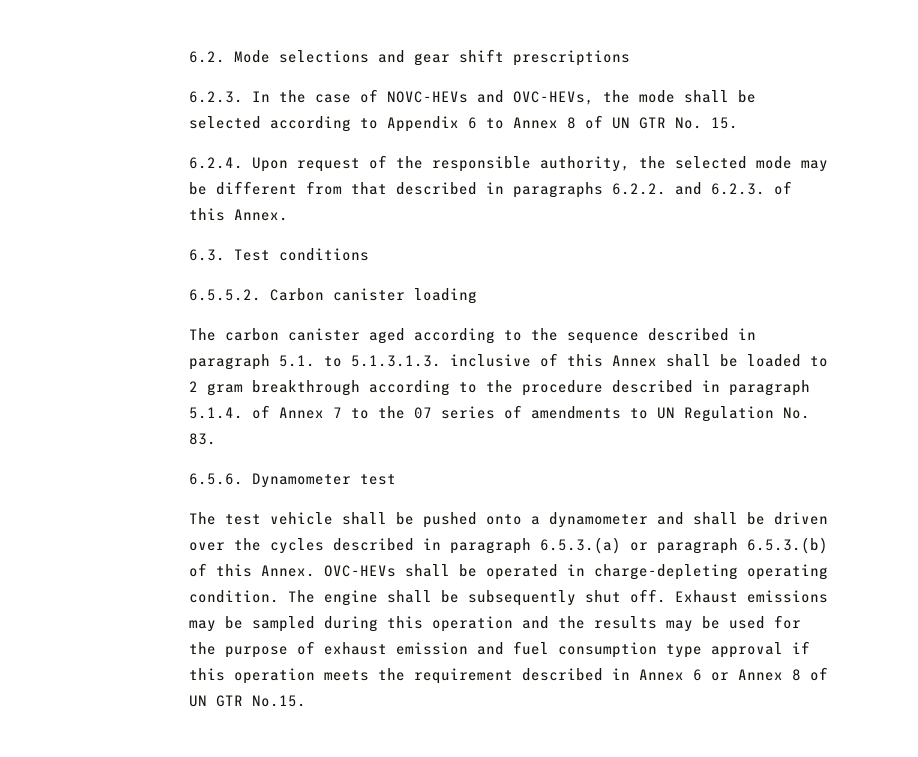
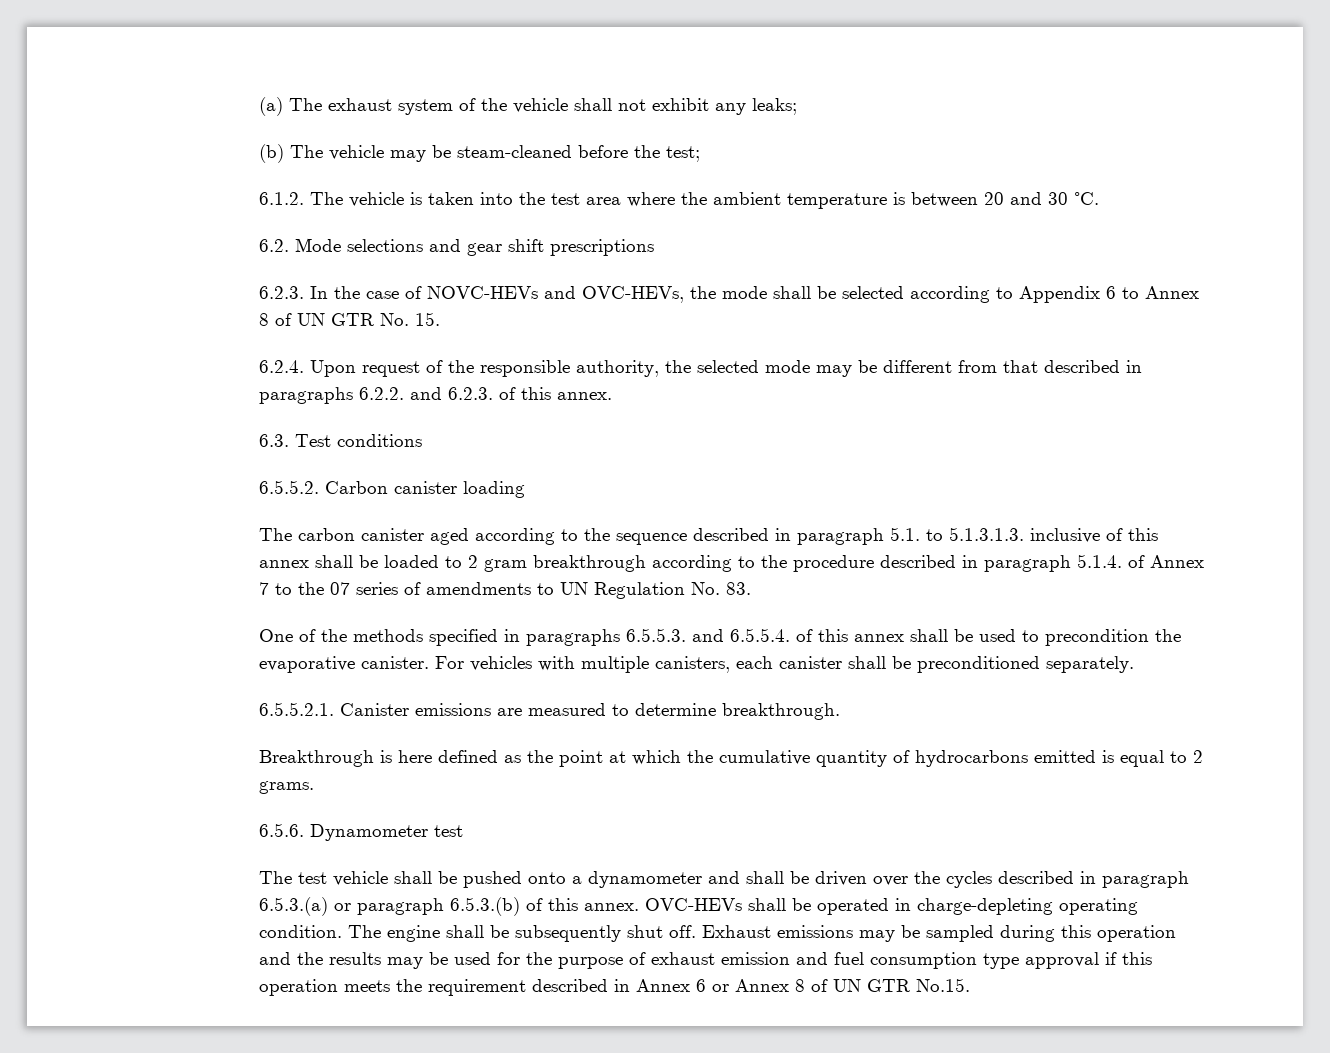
+ (a) The exhaust system of the vehicle shall not exhibit any leaks;
+ (b) The vehicle may be steam-cleaned before the test;
+ 6.1.2. The vehicle is taken into the test area where the ambient temperature is between 20 and 30 °C.
- 6.2.4. Upon request of the responsible authority, the selected mode may be different from that described in paragraphs 6.2.2. and 6.2.3. of this Annex.
+ 6.2.4. Upon request of the responsible authority, the selected mode may be different from that described in paragraphs 6.2.2. and 6.2.3. of this annex.
- The carbon canister aged according to the sequence described in paragraph 5.1. to 5.1.3.1.3. inclusive of this Annex shall be loaded to 2 gram breakthrough according to the procedure described in paragraph 5.1.4. of Annex 7 to the 07 series of amendments to UN Regulation No. 83.
+ The carbon canister aged according to the sequence described in paragraph 5.1. to 5.1.3.1.3. inclusive of this annex shall be loaded to 2 gram breakthrough according to the procedure described in paragraph 5.1.4. of Annex 7 to the 07 series of amendments to UN Regulation No. 83.
+ One of the methods specified in paragraphs 6.5.5.3. and 6.5.5.4. of this annex shall be used to precondition the evaporative canister. For vehicles with multiple canisters, each canister shall be preconditioned separately.
+ 6.5.5.2.1. Canister emissions are measured to determine breakthrough.
+ Breakthrough is here defined as the point at which the cumulative quantity of hydrocarbons emitted is equal to 2 grams.
- The test vehicle shall be pushed onto a dynamometer and shall be driven over the cycles described in paragraph 6.5.3.(a) or paragraph 6.5.3.(b) of this Annex.
+ The test vehicle shall be pushed onto a dynamometer and shall be driven over the cycles described in paragraph 6.5.3.(a) or paragraph 6.5.3.(b) of this annex.

